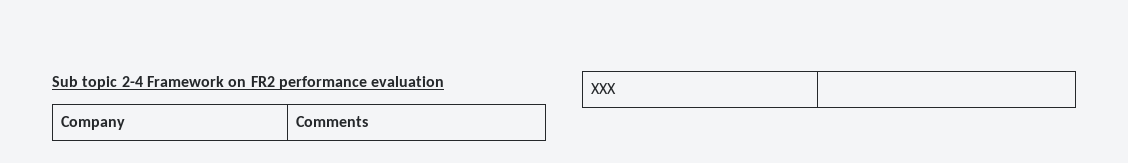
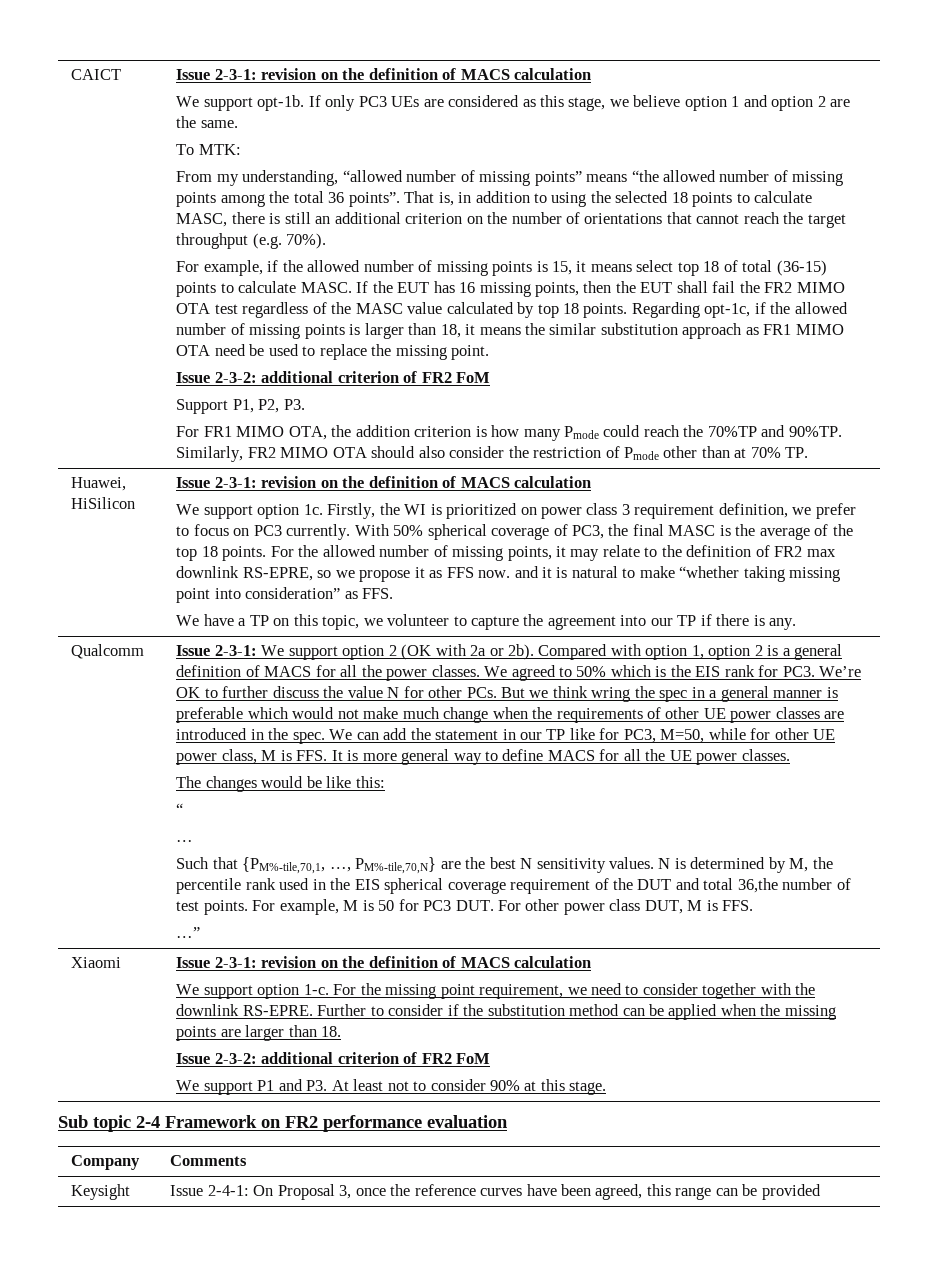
+ CAICT | Issue 2-3-1: revision on the definition of MACS calculation
+ We support opt-1b. If only PC3 UEs are considered as this stage, we believe option 1 and option 2 are the same.
+ To MTK:
+ From my understanding, “allowed number of missing points” means “the allowed number of missing points among the total 36 points”. That is, in addition to using the selected 18 points to calculate MASC, there is still an additional criterion on the number of orientations that cannot reach the target throughput (e.g. 70%).
+ For example, if the allowed number of missing points is 15, it means select top 18 of total (36-15) points to calculate MASC. If the EUT has 16 missing points, then the EUT shall fail the FR2 MIMO OTA test regardless of the MASC value calculated by top 18 points. Regarding opt-1c, if the allowed number of missing points is larger than 18, it means the similar substitution approach as FR1 MIMO OTA need be used to replace the missing point.
+ Issue 2-3-2: additional criterion of FR2 FoM
+ Support P1, P2, P3.
+ For FR1 MIMO OTA, the addition criterion is how many Pmode could reach the 70%TP and 90%TP. Similarly, FR2 MIMO OTA should also consider the restriction of Pmode other than at 70% TP.
+ Huawei, HiSilicon | Issue 2-3-1: revision on the definition of MACS calculation
+ We support option 1c. Firstly, the WI is prioritized on power class 3 requirement definition, we prefer to focus on PC3 currently. With 50% spherical coverage of PC3, the final MASC is the average of the top 18 points. For the allowed number of missing points, it may relate to the definition of FR2 max downlink RS-EPRE, so we propose it as FFS now. and it is natural to make “whether taking missing point into consideration” as FFS.
+ We have a TP on this topic, we volunteer to capture the agreement into our TP if there is any.
+ Qualcomm | Issue 2-3-1: We support option 2 (OK with 2a or 2b). Compared with option 1, option 2 is a general definition of MACS for all the power classes. We agreed to 50% which is the EIS rank for PC3. We’re OK to further discuss the value N for other PCs. But we think wring the spec in a general manner is preferable which would not make much change when the requirements of other UE power classes are introduced in the spec. We can add the statement in our TP like for PC3, M=50, while for other UE power class, M is FFS. It is more general way to define MACS for all the UE power classes.
+ The changes would be like this:
+ “
+ …
+ Such that {PM%-tile,70,1, …, PM%-tile,70,N} are the best N sensitivity values. N is determined by M, the percentile rank used in the EIS spherical coverage requirement of the DUT and total 36,the number of test points. For example, M is 50 for PC3 DUT. For other power class DUT, M is FFS.
+ …”
+ Xiaomi | Issue 2-3-1: revision on the definition of MACS calculation
+ We support option 1-c. For the missing point requirement, we need to consider together with the downlink RS-EPRE. Further to consider if the substitution method can be applied when the missing points are larger than 18.
+ Issue 2-3-2: additional criterion of FR2 FoM
+ We support P1 and P3. At least not to consider 90% at this stage.
- XXX |
+ Keysight | Issue 2-4-1: On Proposal 3, once the reference curves have been agreed, this range can be provided

